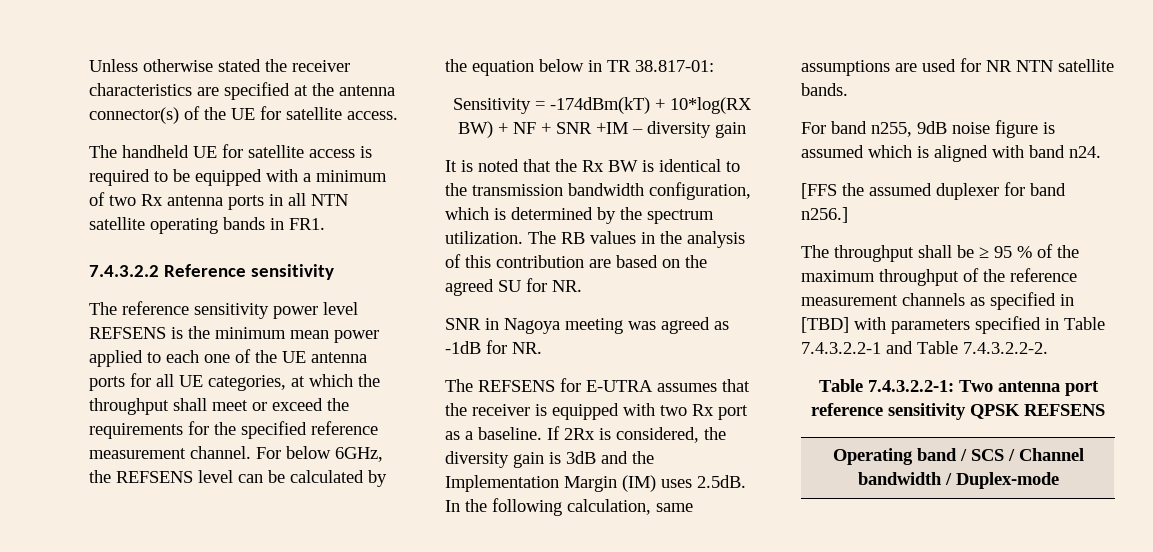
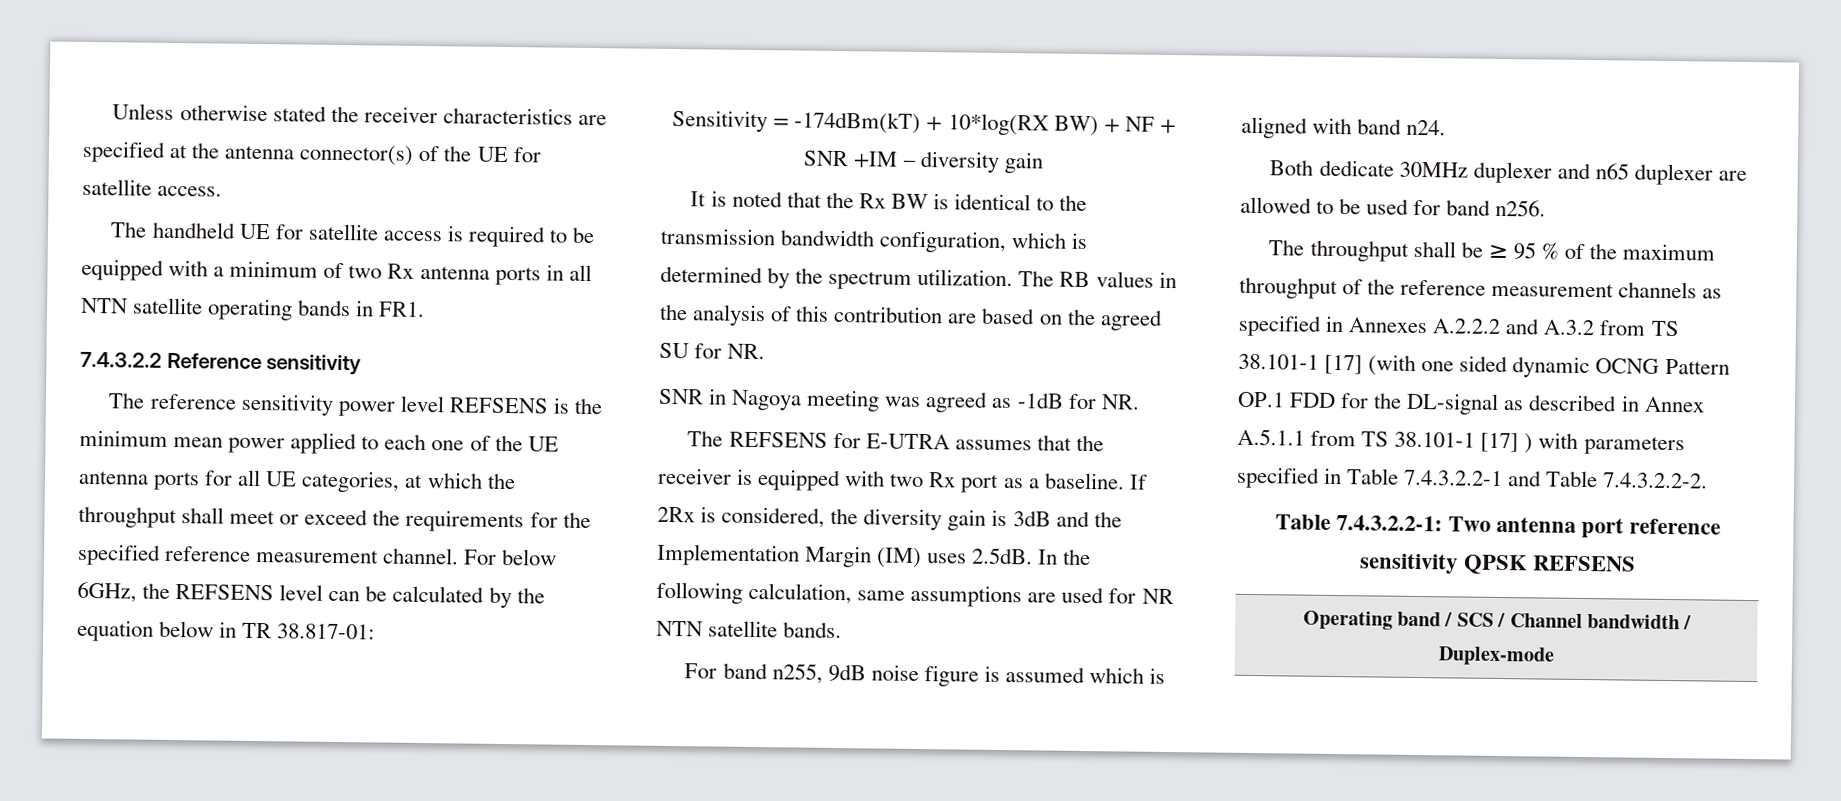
- [FFS the assumed duplexer for band n256.]
+ Both dedicate 30MHz duplexer and n65 duplexer are allowed to be used for band n256.
- The throughput shall be ≥ 95 % of the maximum throughput of the reference measurement channels as specified in [TBD] with parameters specified in Table 7.4.3.2.2-1 and Table 7.4.3.2.2-2.
+ The throughput shall be ≥ 95 % of the maximum throughput of the reference measurement channels as specified in Annexes A.2.2.2 and A.3.2 from TS 38.101-1 [17] (with one sided dynamic OCNG Pattern OP.1 FDD for the DL-signal as described in Annex A.5.1.1 from TS 38.101-1 [17] ) with parameters specified in Table 7.4.3.2.2-1 and Table 7.4.3.2.2-2.

